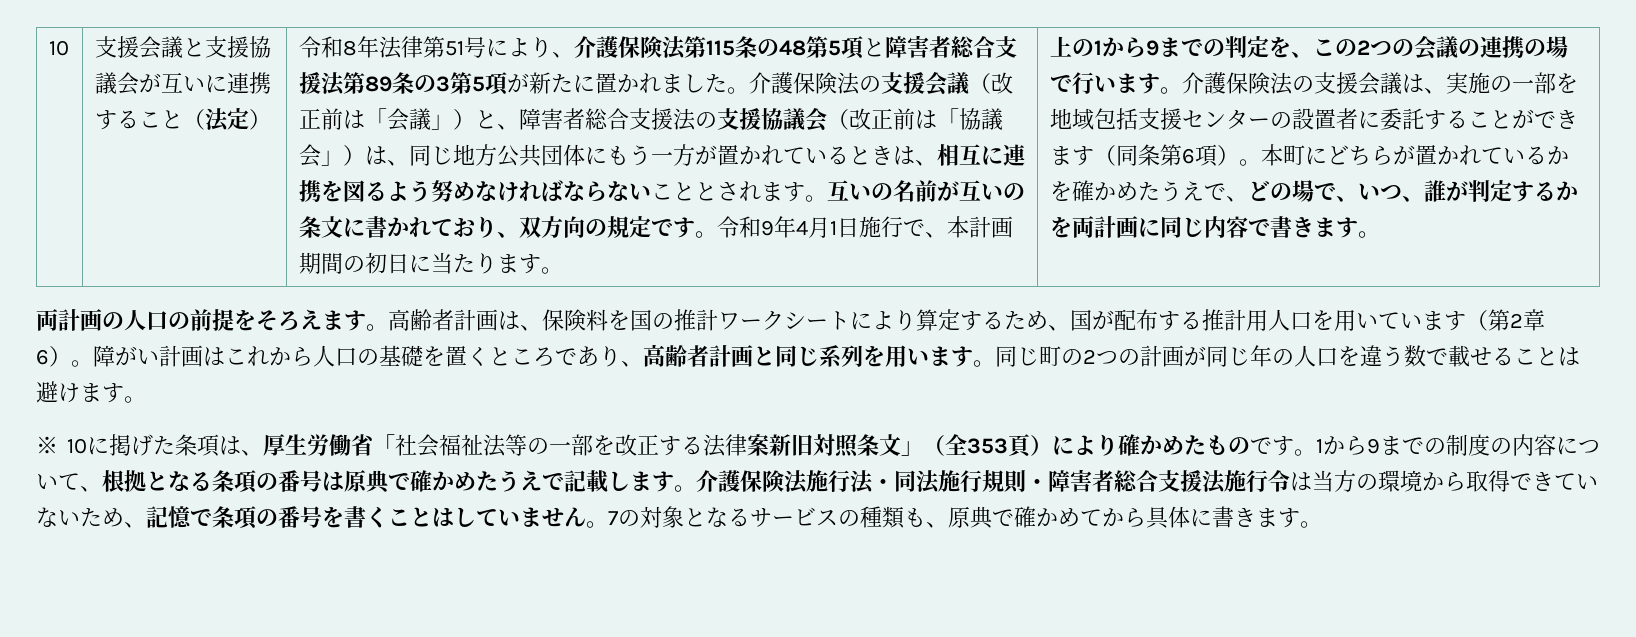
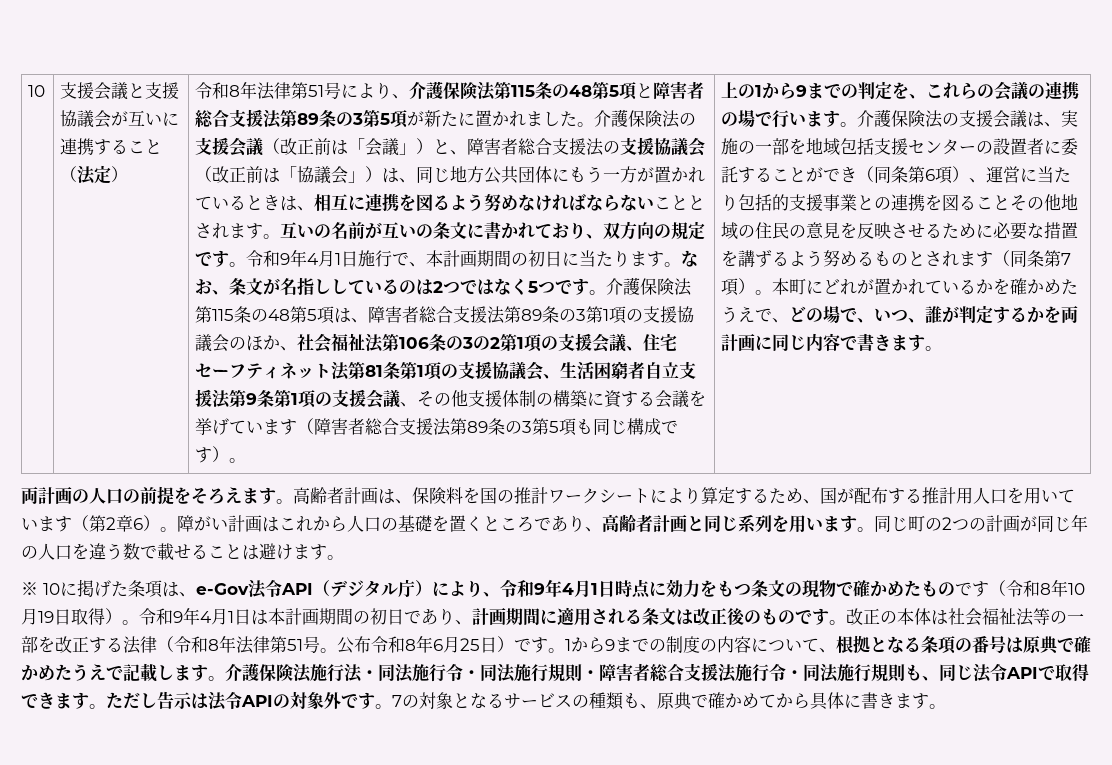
+ なお、条文が名指ししているのは2つではなく5つです。介護保険法第115条の48第5項は、障害者総合支援法第89条の3第1項の支援協議会のほか、社会福祉法第106条の3の2第1項の支援会議、住宅セーフティネット法第81条第1項の支援協議会、生活困窮者自立支援法第9条第1項の支援会議、その他支援体制の構築に資する会議を挙げています（障害者総合支援法第89条の3第5項も同じ構成です）。
- 上の1から9までの判定を、この2つの会議の連携の場で行います。
+ 上の1から9までの判定を、これらの会議の連携の場で行います。
- 介護保険法の支援会議は、実施の一部を地域包括支援センターの設置者に委託することができます（同条第6項）。
+ 介護保険法の支援会議は、実施の一部を地域包括支援センターの設置者に委託することができ（同条第6項）、運営に当たり包括的支援事業との連携を図ることその他地域の住民の意見を反映させるために必要な措置を講ずるよう努めるものとされます（同条第7項）。
- 本町にどちらが置かれているかを確かめたうえで、どの場で、いつ、誰が判定するかを両計画に同じ内容で書きます。
+ 本町にどれが置かれているかを確かめたうえで、どの場で、いつ、誰が判定するかを両計画に同じ内容で書きます。
- ※ 10に掲げた条項は、厚生労働省「社会福祉法等の一部を改正する法律案新旧対照条文」（全353頁）により確かめたものです。
+ ※ 10に掲げた条項は、e-Gov法令API（デジタル庁）により、令和9年4月1日時点に効力をもつ条文の現物で確かめたものです（令和8年10月19日取得）。令和9年4月1日は本計画期間の初日であり、計画期間に適用される条文は改正後のものです。改正の本体は社会福祉法等の一部を改正する法律（令和8年法律第51号。公布令和8年6月25日）です。
- 介護保険法施行法・同法施行規則・障害者総合支援法施行令は当方の環境から取得できていないため、記憶で条項の番号を書くことはしていません。
+ 介護保険法施行法・同法施行令・同法施行規則・障害者総合支援法施行令・同法施行規則も、同じ法令APIで取得できます。ただし告示は法令APIの対象外です。

